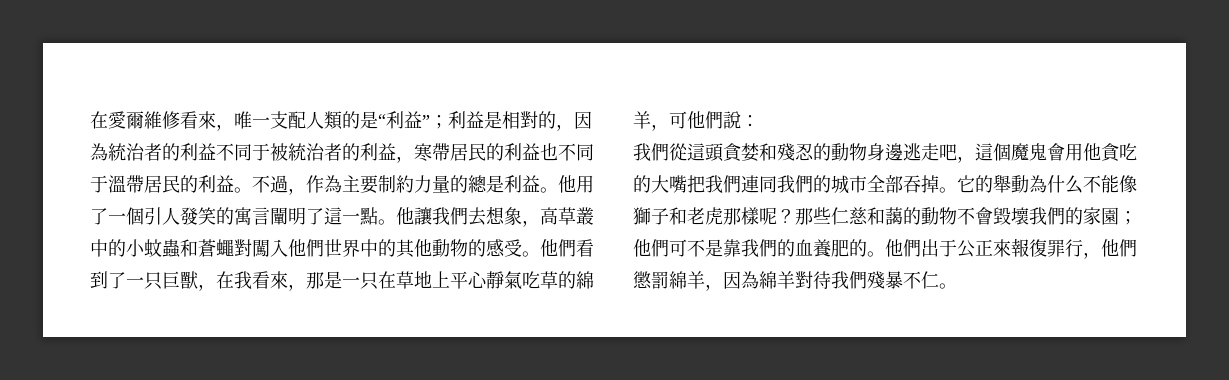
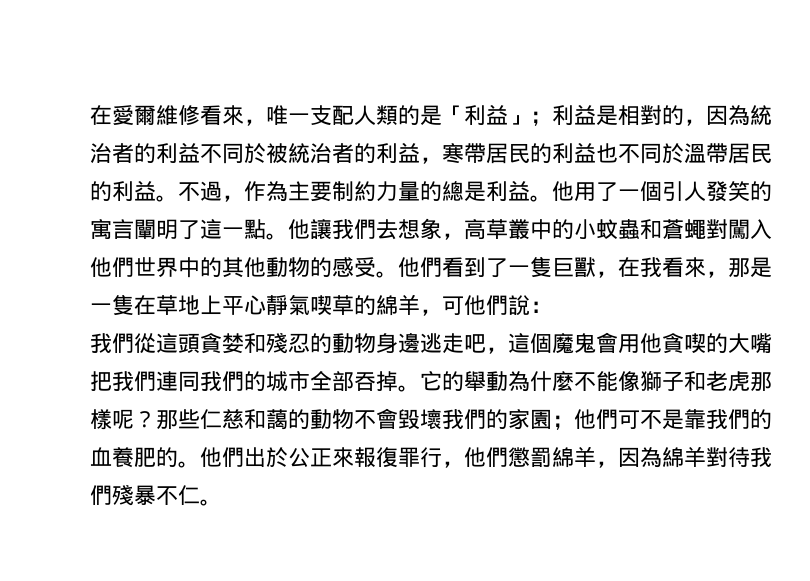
- 在愛爾維修看來，唯一支配人類的是“利益”；利益是相對的，因為統治者的利益不同于被統治者的利益，寒帶居民的利益也不同于溫帶居民的利益。
+ 在愛爾維修看來，唯一支配人類的是「利益」；利益是相對的，因為統治者的利益不同於被統治者的利益，寒帶居民的利益也不同於溫帶居民的利益。
- 他們看到了一只巨獸，在我看來，那是一只在草地上平心靜氣吃草的綿羊，可他們說：
+ 他們看到了一隻巨獸，在我看來，那是一隻在草地上平心靜氣喫草的綿羊，可他們說：
- 我們從這頭貪婪和殘忍的動物身邊逃走吧，這個魔鬼會用他貪吃的大嘴把我們連同我們的城市全部吞掉。
+ 我們從這頭貪婪和殘忍的動物身邊逃走吧，這個魔鬼會用他貪喫的大嘴把我們連同我們的城市全部吞掉。
- 它的舉動為什么不能像獅子和老虎那樣呢？
+ 它的舉動為什麼不能像獅子和老虎那樣呢？
- 他們出于公正來報復罪行，他們懲罰綿羊，因為綿羊對待我們殘暴不仁。
+ 他們出於公正來報復罪行，他們懲罰綿羊，因為綿羊對待我們殘暴不仁。

